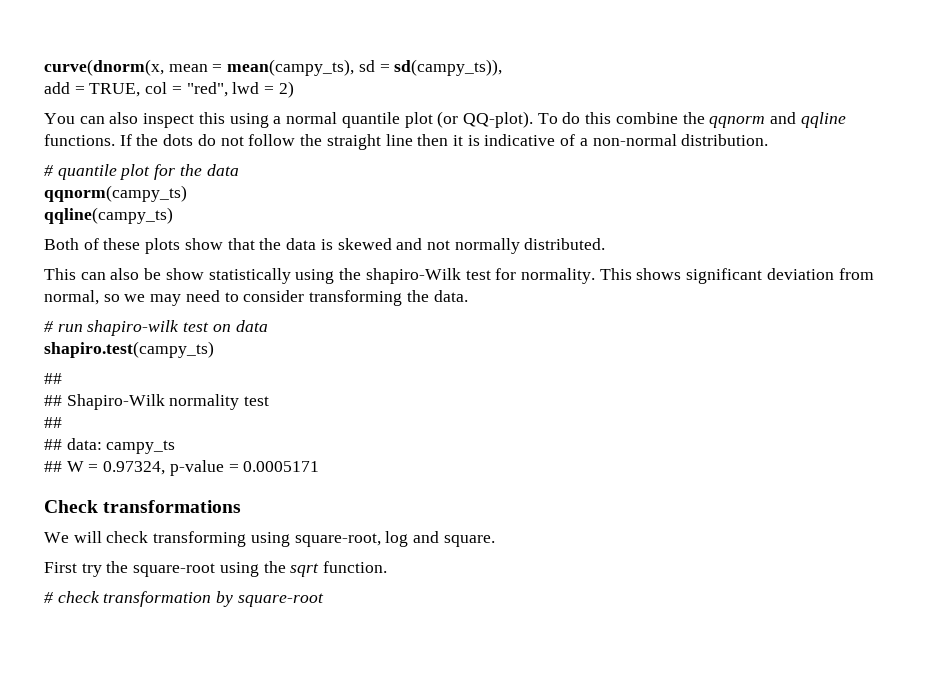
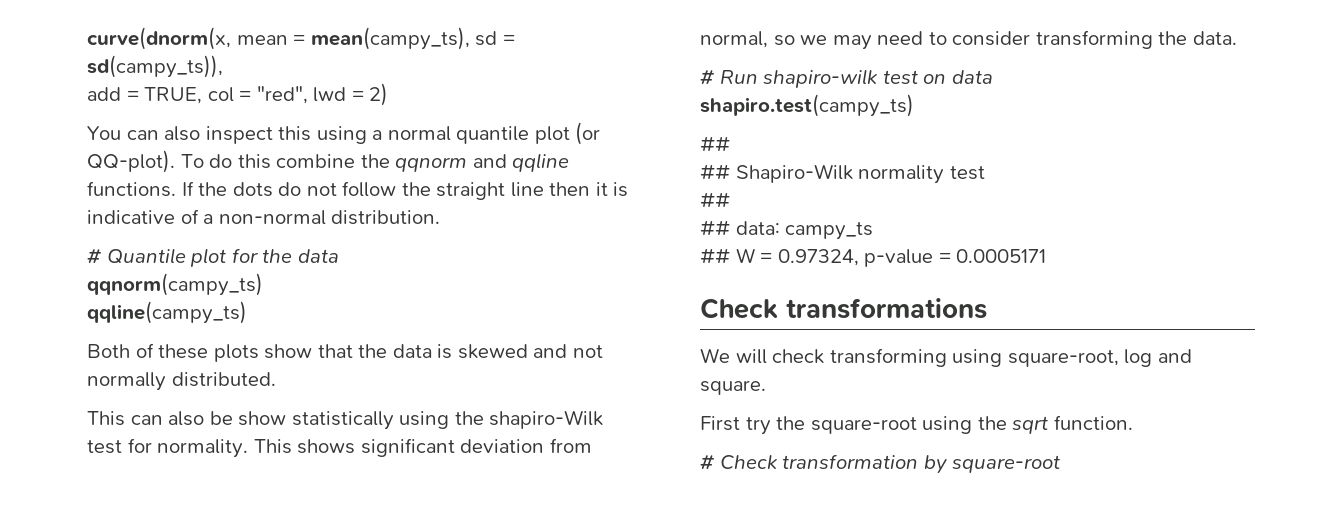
- # quantile plot for the data
+ # Quantile plot for the data
- # run shapiro-wilk test on data
+ # Run shapiro-wilk test on data
- # check transformation by square-root
+ # Check transformation by square-root

